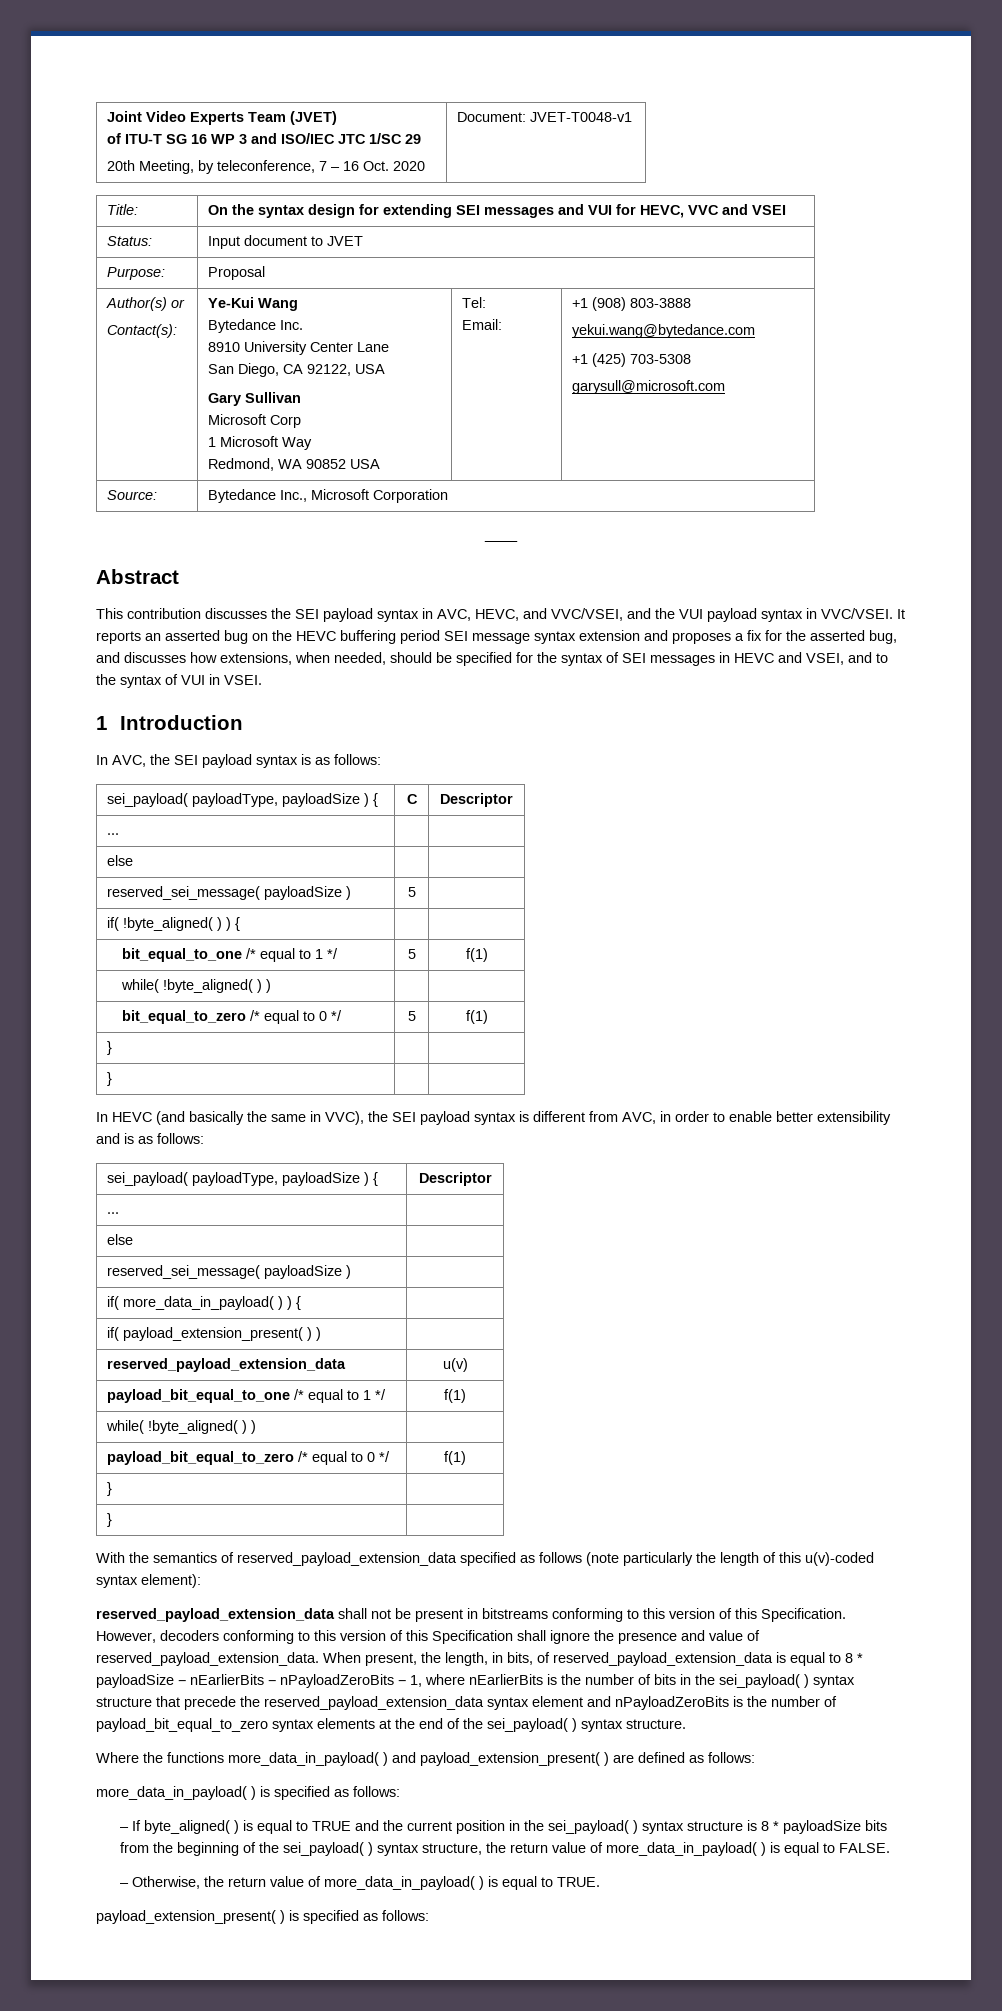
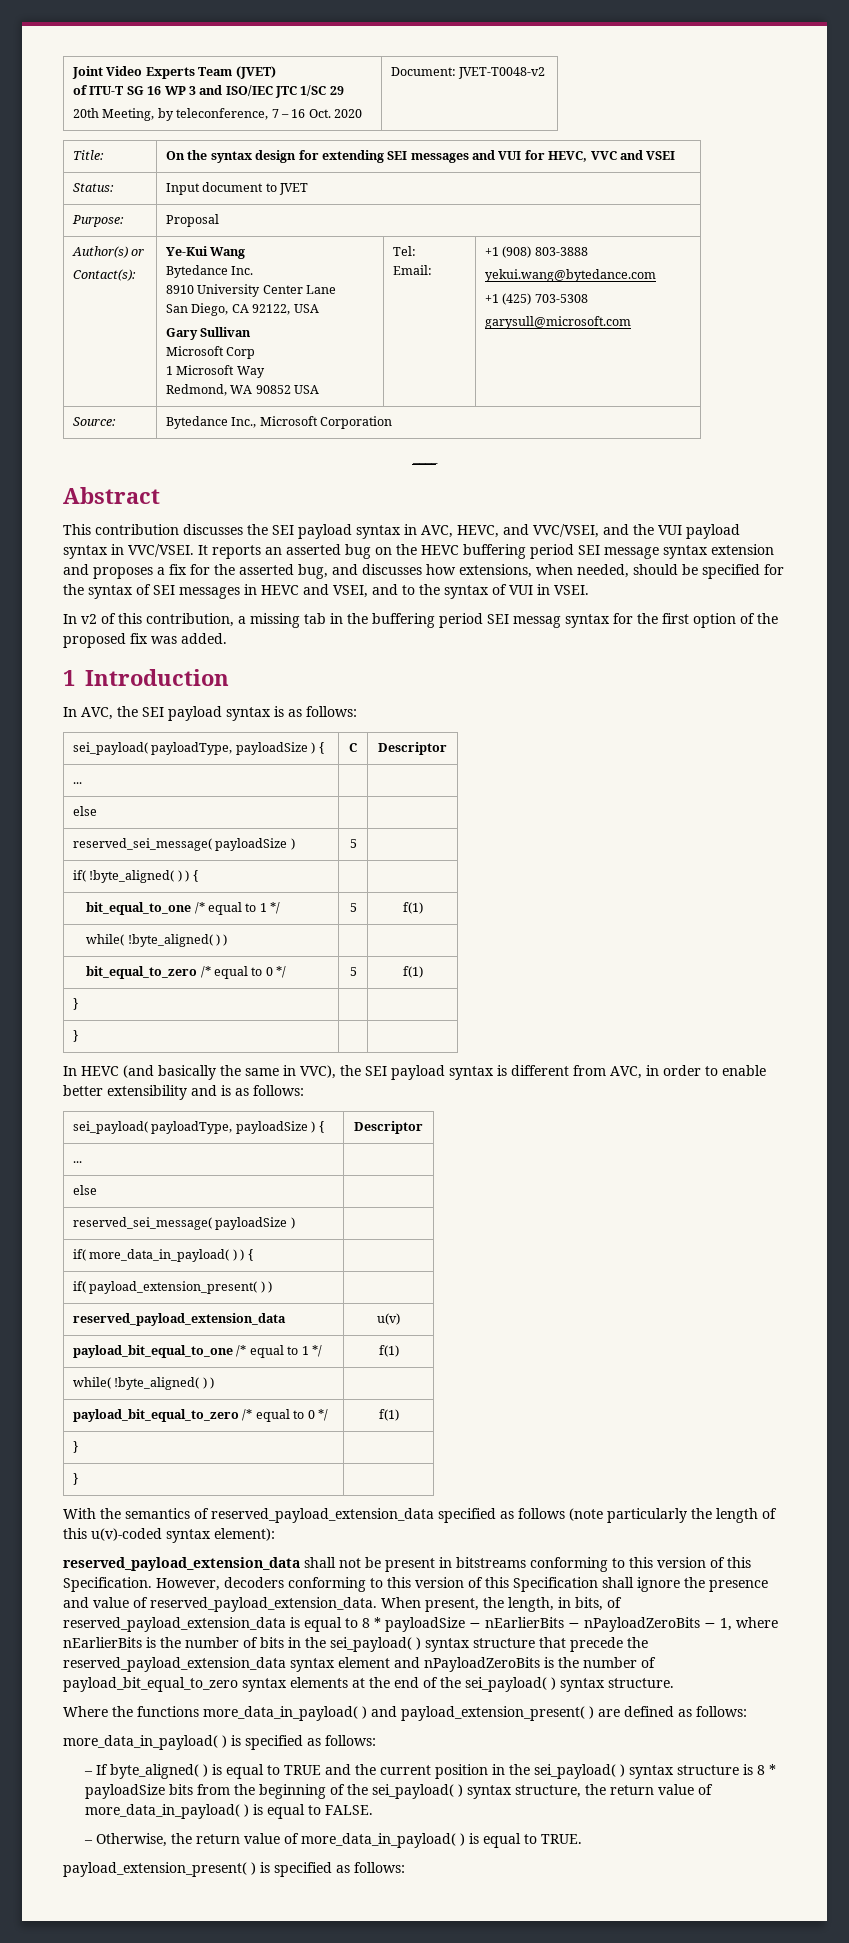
  Joint Video Experts Team (JVET)
  of ITU-T SG 16 WP 3 and ISO/IEC JTC 1/SC 29
- 20th Meeting, by teleconference, 7 – 16 Oct. 2020 | Document: JVET-T0048-v1
+ 20th Meeting, by teleconference, 7 – 16 Oct. 2020 | Document: JVET-T0048-v2
+ In v2 of this contribution, a missing tab in the buffering period SEI messag syntax for the first option of the proposed fix was added.

